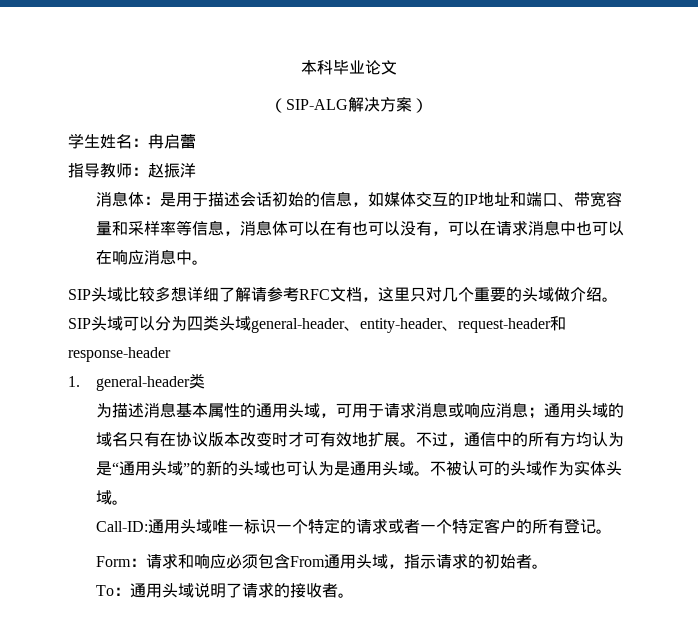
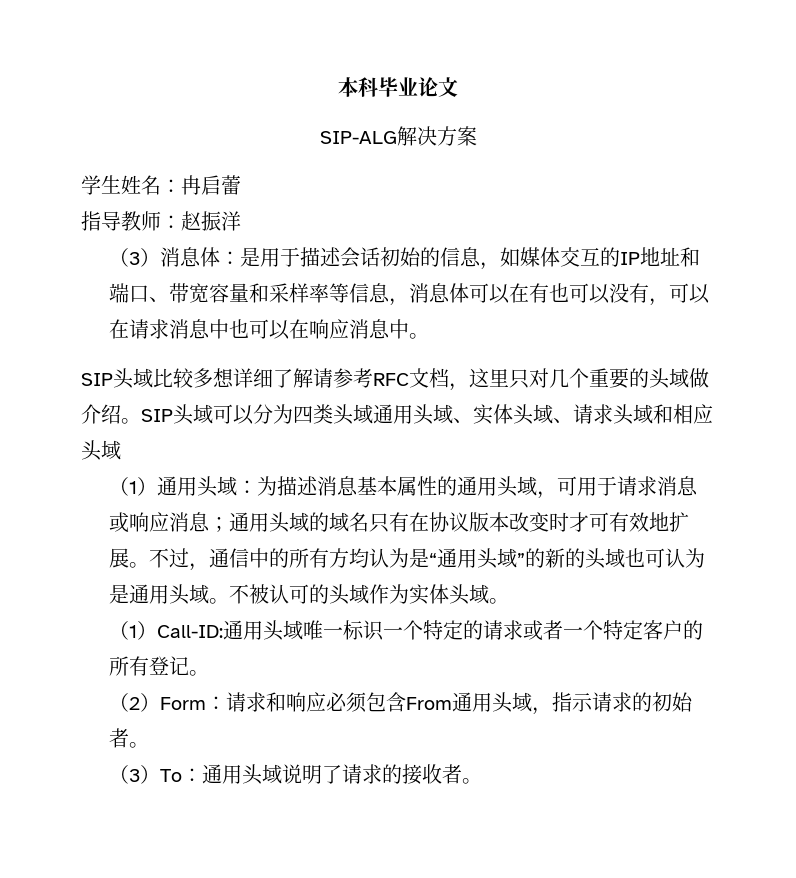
- （SIP-ALG解决方案）
+ SIP-ALG解决方案
- 消息体：是用于描述会话初始的信息，如媒体交互的IP地址和端口、带宽容量和采样率等信息，消息体可以在有也可以没有，可以在请求消息中也可以在响应消息中。
+ （3）消息体：是用于描述会话初始的信息，如媒体交互的IP地址和端口、带宽容量和采样率等信息，消息体可以在有也可以没有，可以在请求消息中也可以在响应消息中。
- SIP头域可以分为四类头域general-header、entity-header、request-header和response-header
- 1. general-header类
- 为描述消息基本属性的通用头域，可用于请求消息或响应消息；通用头域的域名只有在协议版本改变时才可有效地扩展。
+ SIP头域可以分为四类头域通用头域、实体头域、请求头域和相应头域
+ （1）通用头域：为描述消息基本属性的通用头域，可用于请求消息或响应消息；通用头域的域名只有在协议版本改变时才可有效地扩展。
- Call-ID:通用头域唯一标识一个特定的请求或者一个特定客户的所有登记。
+ （1）Call-ID:通用头域唯一标识一个特定的请求或者一个特定客户的所有登记。
- Form：请求和响应必须包含From通用头域，指示请求的初始者。
+ （2）Form：请求和响应必须包含From通用头域，指示请求的初始者。
- To：通用头域说明了请求的接收者。
+ （3）To：通用头域说明了请求的接收者。

